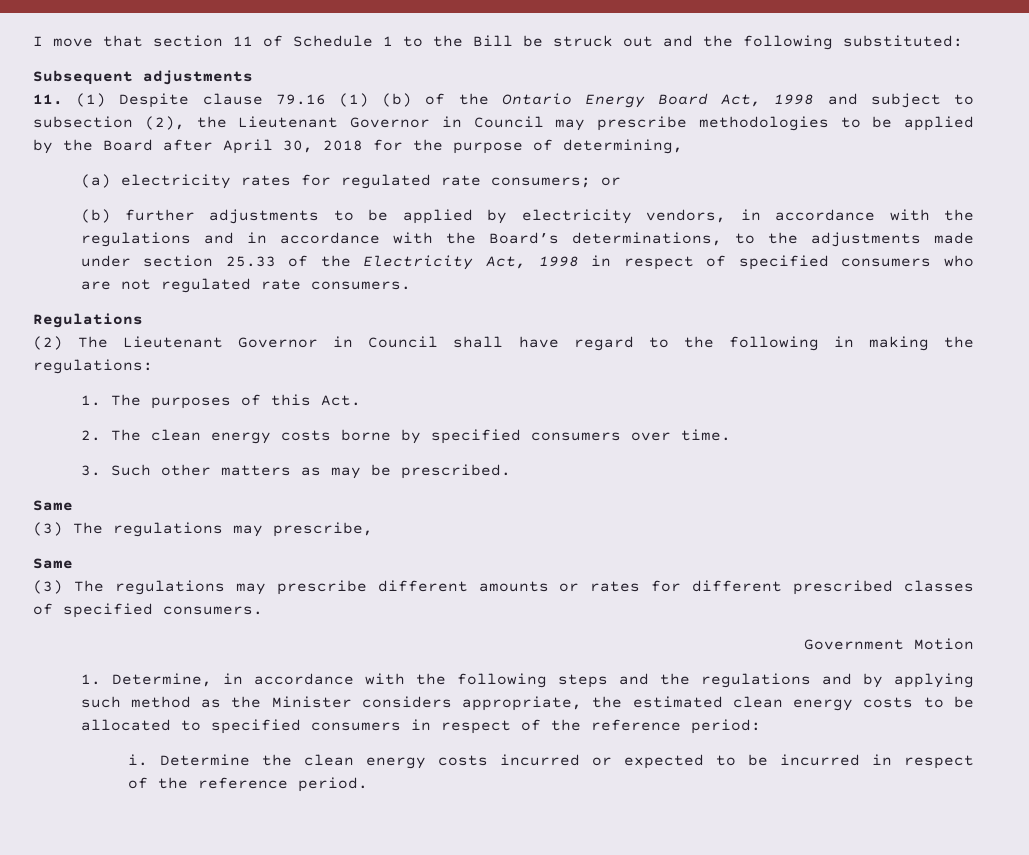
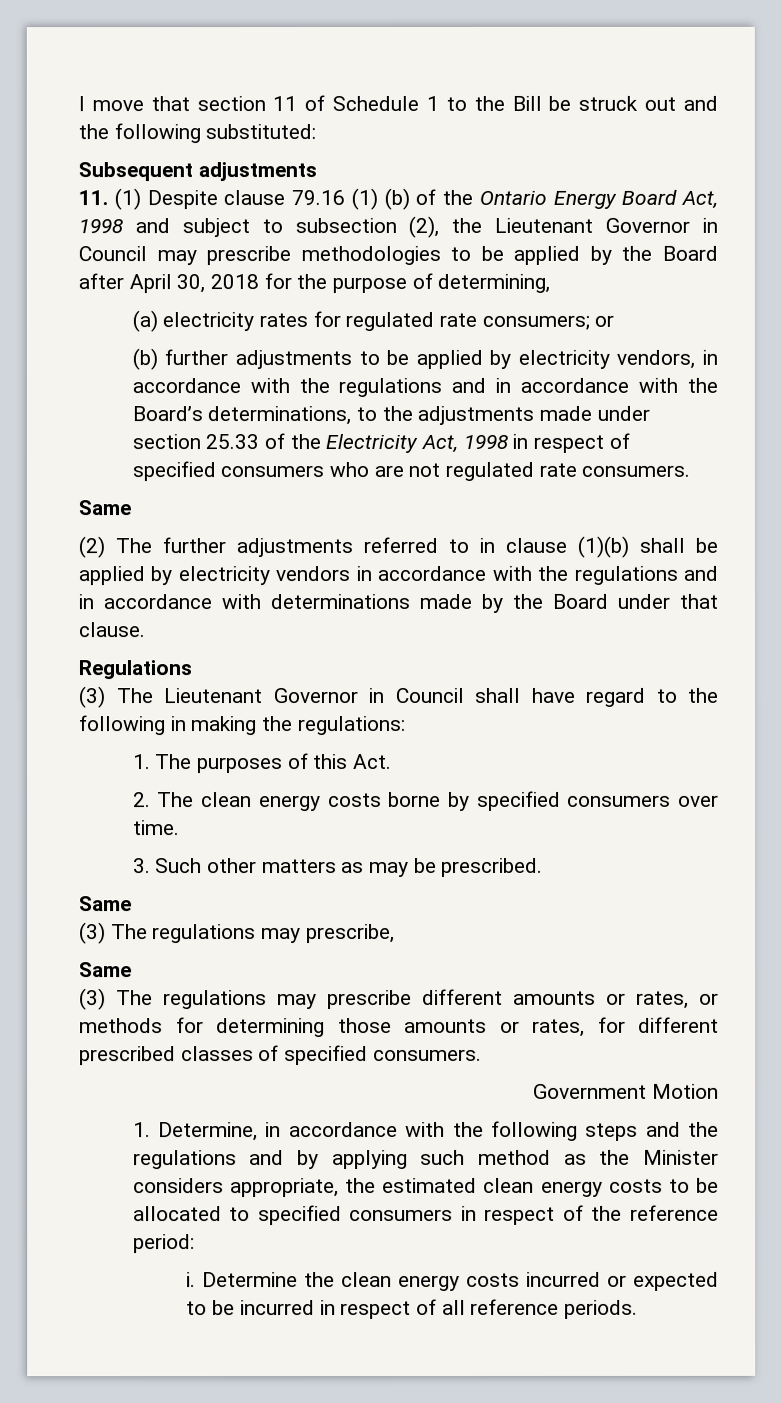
  (b) further adjustments to be applied by electricity vendors, in accordance with the regulations and in accordance with the Board’s determinations, to the adjustments made under section 25.33 of the Electricity Act, 1998 in respect of specified consumers who are not regulated rate consumers.
+ Same
+ (2) The further adjustments referred to in clause (1)(b) shall be applied by electricity vendors in accordance with the regulations and in accordance with determinations made by the Board under that clause.
- (2) The Lieutenant Governor in Council shall have regard to the following in making the regulations:
+ (3) The Lieutenant Governor in Council shall have regard to the following in making the regulations:
- (3) The regulations may prescribe different amounts or rates for different prescribed classes of specified consumers.
+ (3) The regulations may prescribe different amounts or rates, or methods for determining those amounts or rates, for different prescribed classes of specified consumers.
- Determine the clean energy costs incurred or expected to be incurred in respect of the reference period.
+ Determine the clean energy costs incurred or expected to be incurred in respect of all reference periods.

